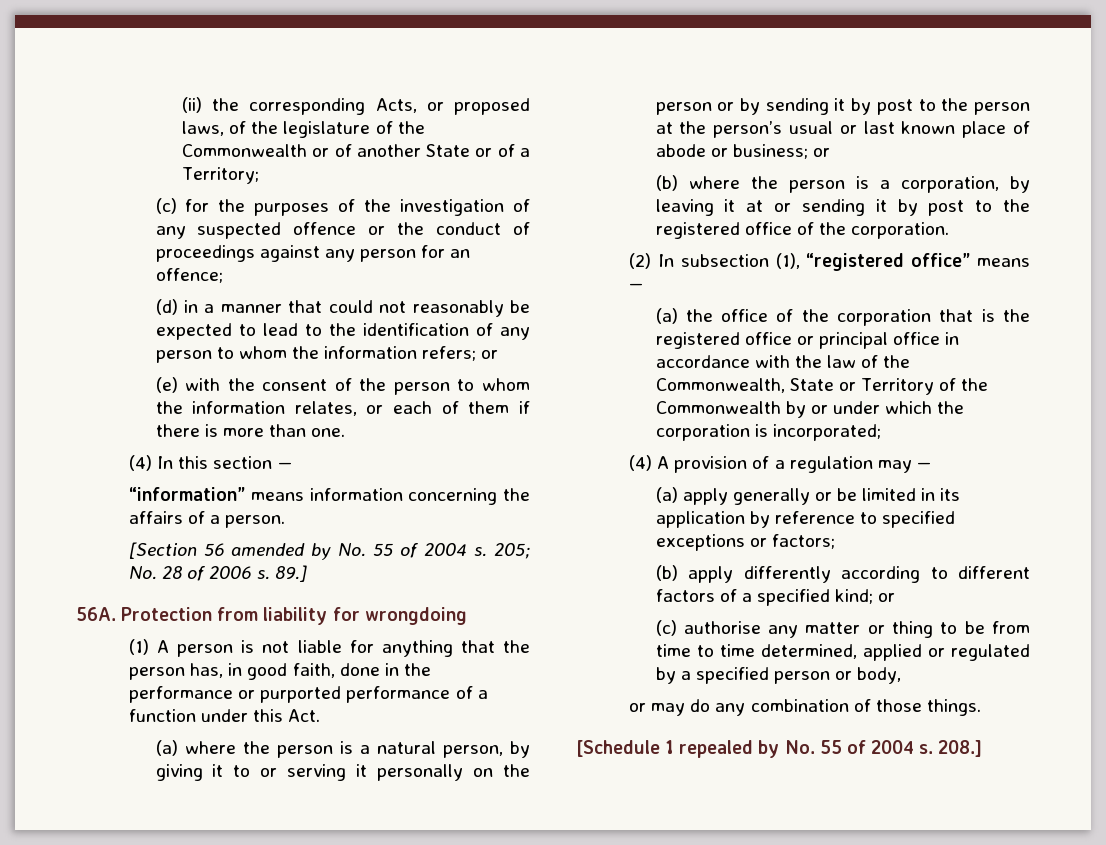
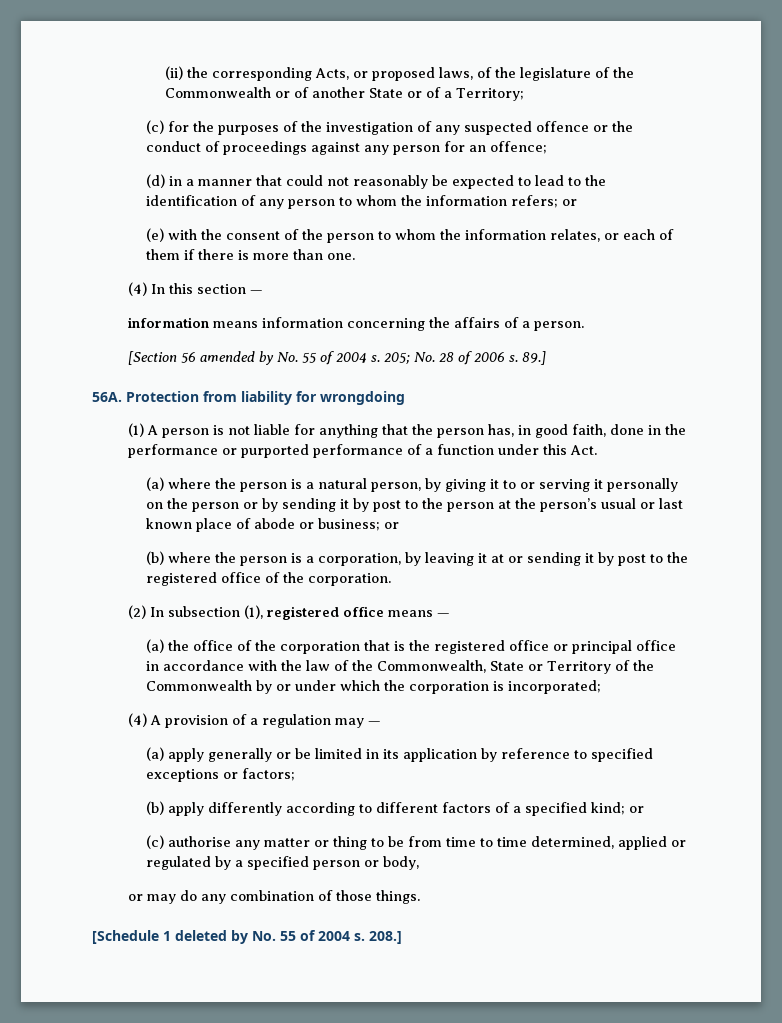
- “information” means information concerning the affairs of a person.
+ information means information concerning the affairs of a person.
- (2) In subsection (1), “registered office” means —
+ (2) In subsection (1), registered office means —
- [Schedule 1 repealed by No. 55 of 2004 s.
+ [Schedule 1 deleted by No. 55 of 2004 s.

